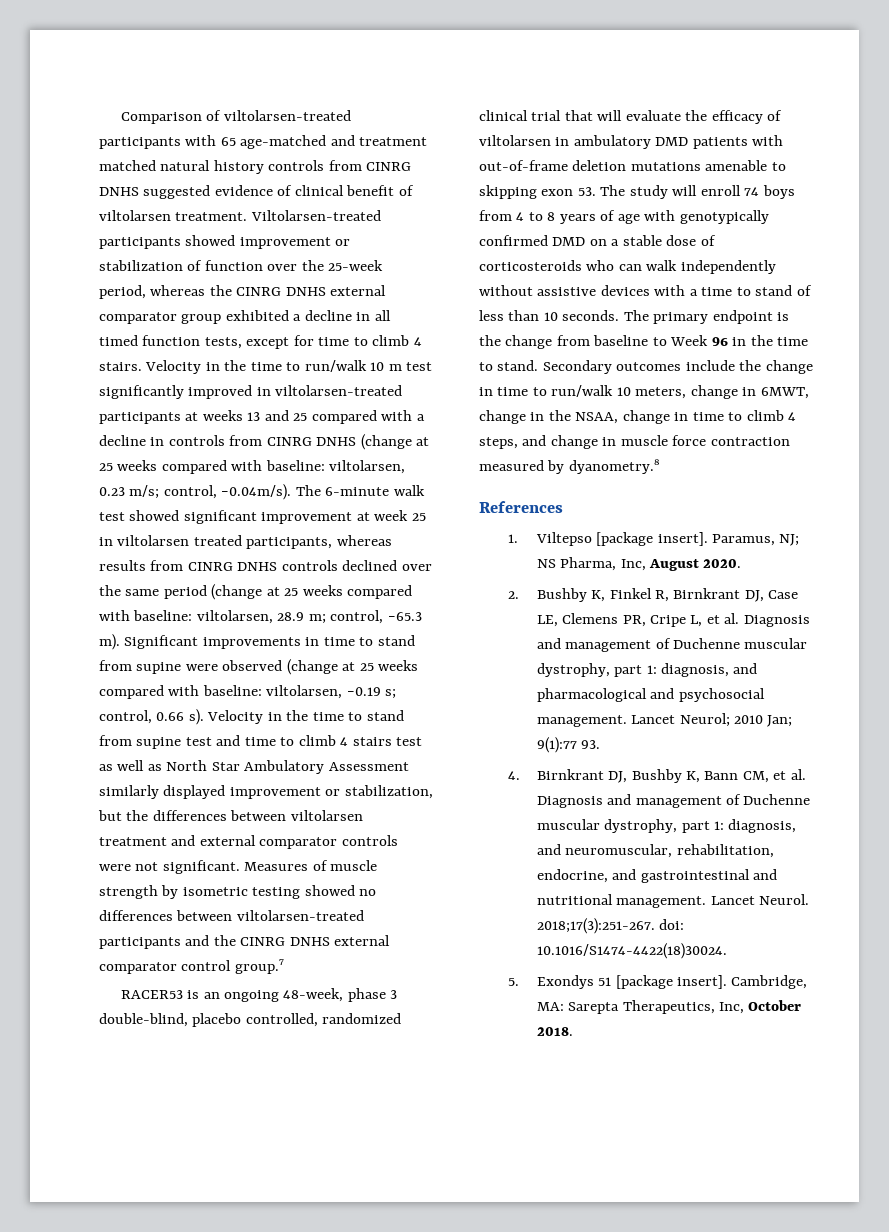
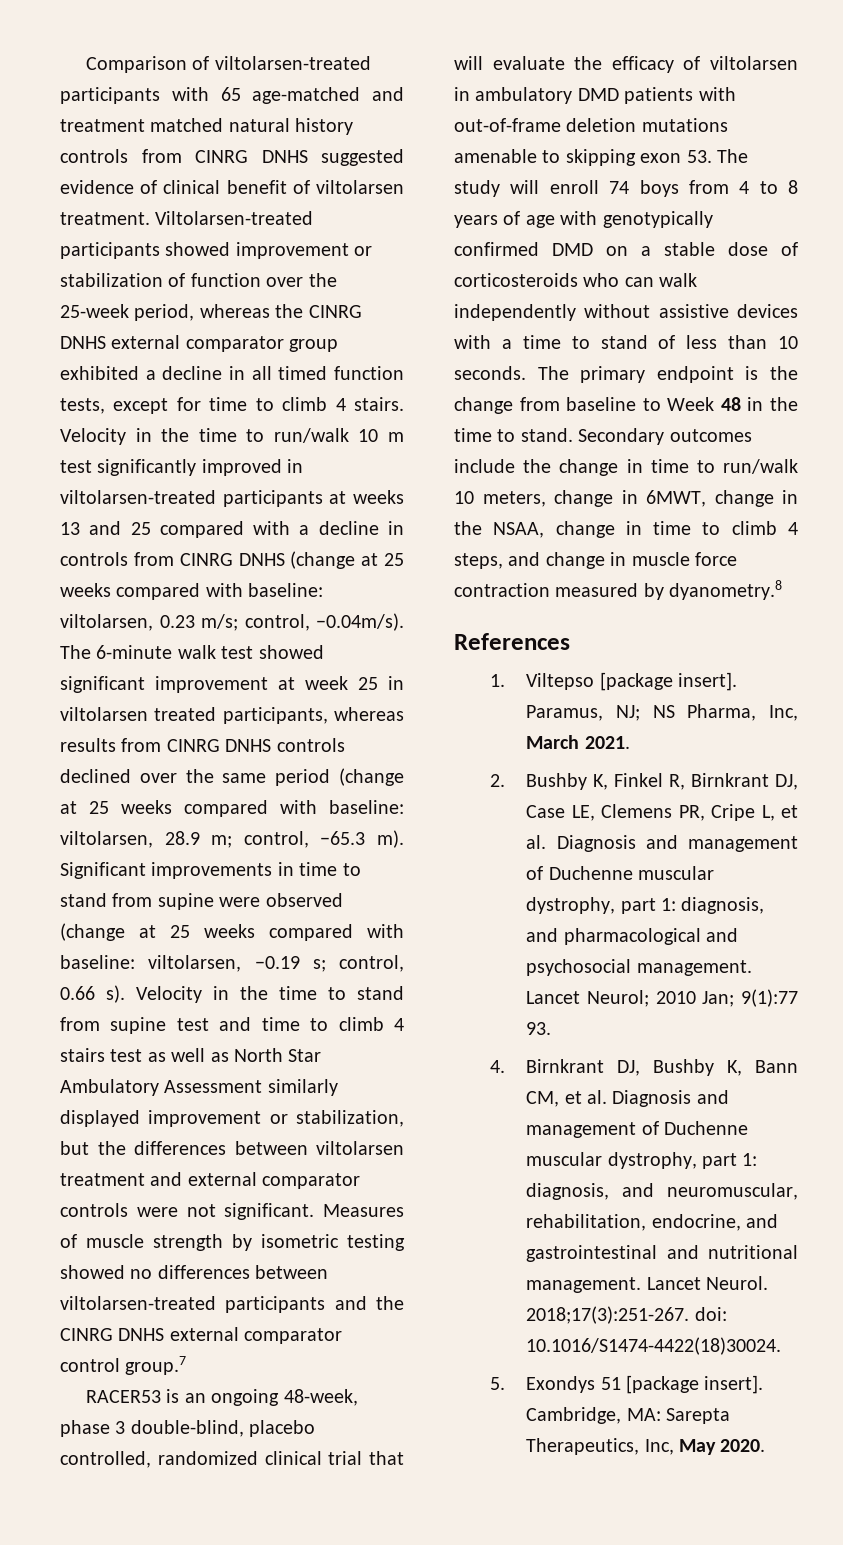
- The primary endpoint is the change from baseline to Week 96 in the time to stand.
+ The primary endpoint is the change from baseline to Week 48 in the time to stand.
- Paramus, NJ; NS Pharma, Inc, August 2020.
+ Paramus, NJ; NS Pharma, Inc, March 2021.
- Cambridge, MA: Sarepta Therapeutics, Inc, October 2018.
+ Cambridge, MA: Sarepta Therapeutics, Inc, May 2020.

